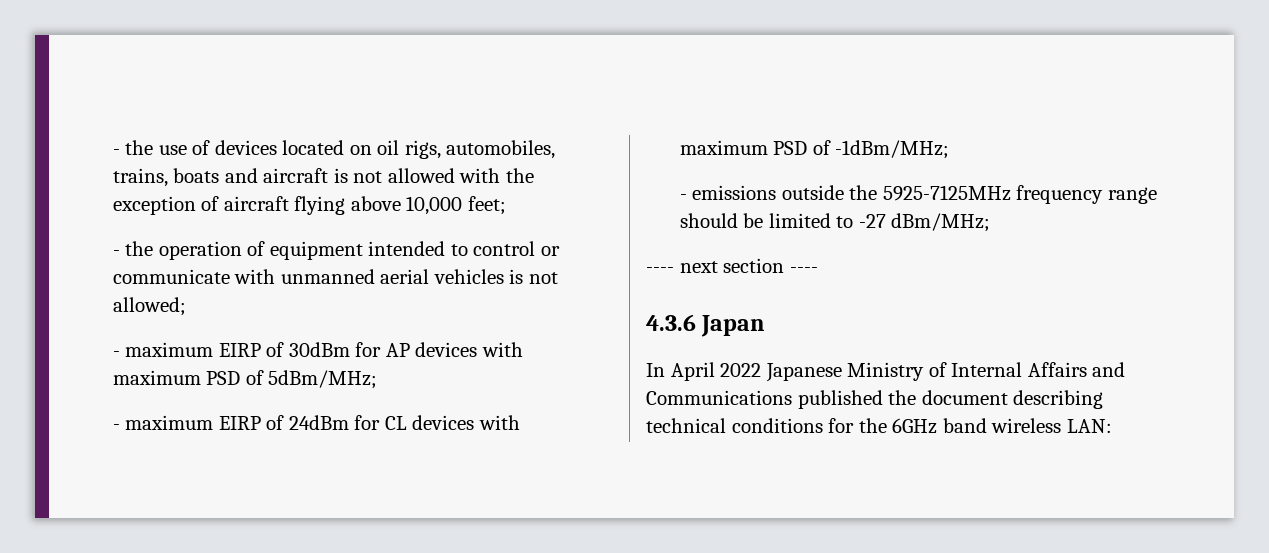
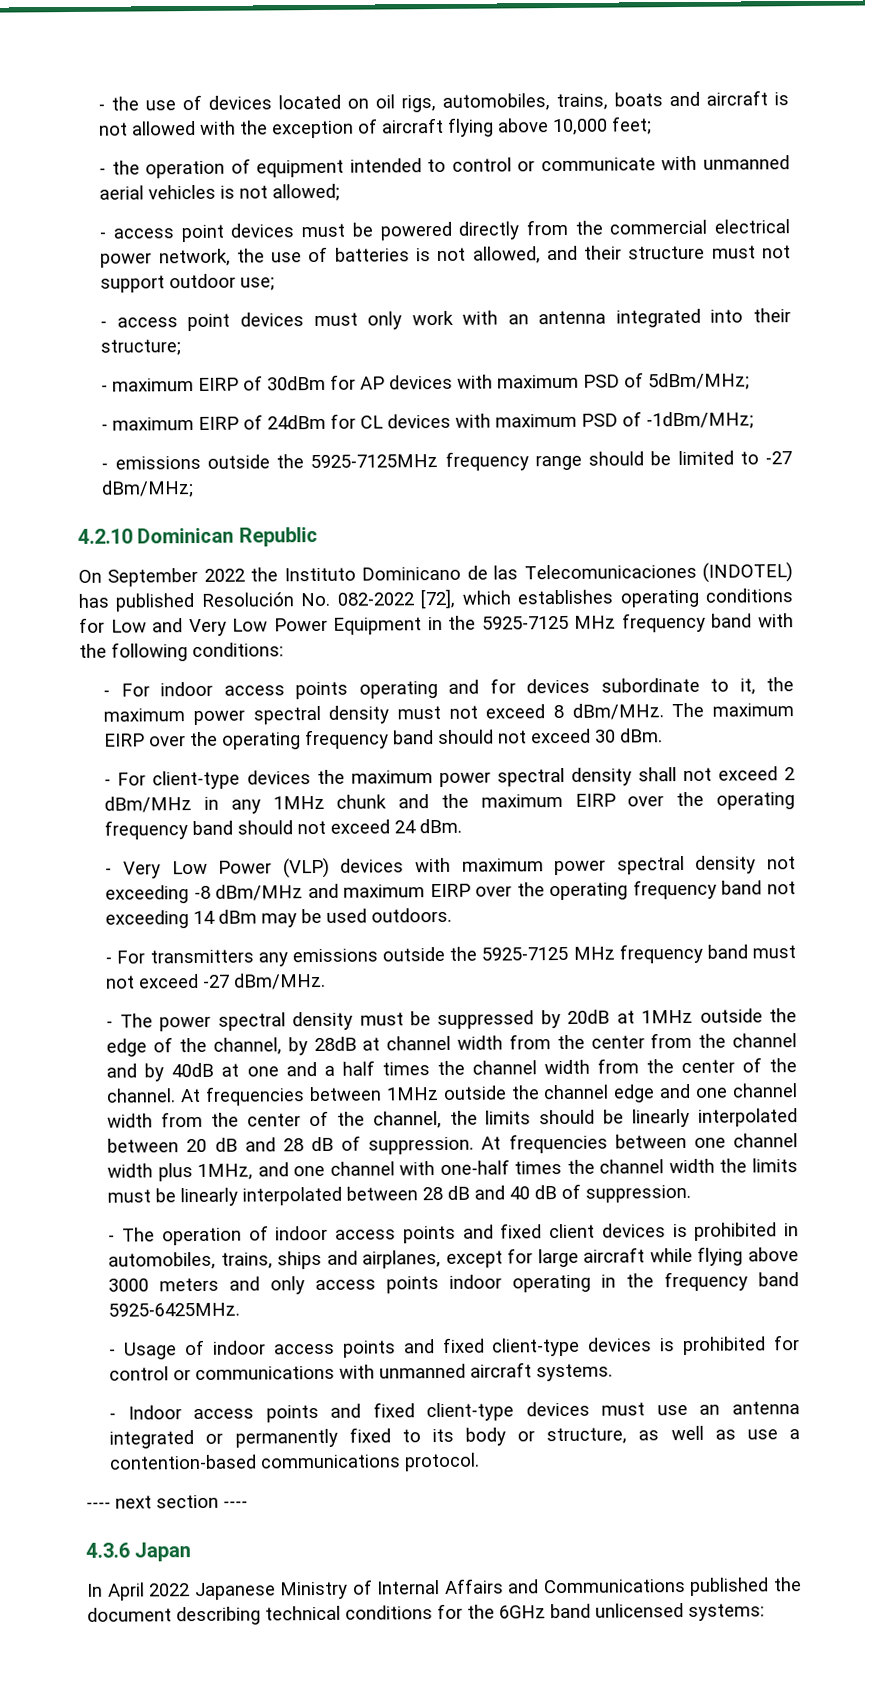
+ - access point devices must be powered directly from the commercial electrical power network, the use of batteries is not allowed, and their structure must not support outdoor use;
+ - access point devices must only work with an antenna integrated into their structure;
+ 4.2.10 Dominican Republic
+ On September 2022 the Instituto Dominicano de las Telecomunicaciones (INDOTEL) has published Resolución No. 082-2022 [72], which establishes operating conditions for Low and Very Low Power Equipment in the 5925-7125 MHz frequency band with the following conditions:
+ - For indoor access points operating and for devices subordinate to it, the maximum power spectral density must not exceed 8 dBm/MHz. The maximum EIRP over the operating frequency band should not exceed 30 dBm.
+ - For client-type devices the maximum power spectral density shall not exceed 2 dBm/MHz in any 1MHz chunk and the maximum EIRP over the operating frequency band should not exceed 24 dBm.
+ - Very Low Power (VLP) devices with maximum power spectral density not exceeding -8 dBm/MHz and maximum EIRP over the operating frequency band not exceeding 14 dBm may be used outdoors.
+ - For transmitters any emissions outside the 5925-7125 MHz frequency band must not exceed -27 dBm/MHz.
+ - The power spectral density must be suppressed by 20dB at 1MHz outside the edge of the channel, by 28dB at channel width from the center from the channel and by 40dB at one and a half times the channel width from the center of the channel. At frequencies between 1MHz outside the channel edge and one channel width from the center of the channel, the limits should be linearly interpolated between 20 dB and 28 dB of suppression. At frequencies between one channel width plus 1MHz, and one channel with one-half times the channel width the limits must be linearly interpolated between 28 dB and 40 dB of suppression.
+ - The operation of indoor access points and fixed client devices is prohibited in automobiles, trains, ships and airplanes, except for large aircraft while flying above 3000 meters and only access points indoor operating in the frequency band 5925-6425MHz.
+ - Usage of indoor access points and fixed client-type devices is prohibited for control or communications with unmanned aircraft systems.
+ - Indoor access points and fixed client-type devices must use an antenna integrated or permanently fixed to its body or structure, as well as use a contention-based communications protocol.
- In April 2022 Japanese Ministry of Internal Affairs and Communications published the document describing technical conditions for the 6GHz band wireless LAN:
+ In April 2022 Japanese Ministry of Internal Affairs and Communications published the document describing technical conditions for the 6GHz band unlicensed systems:

